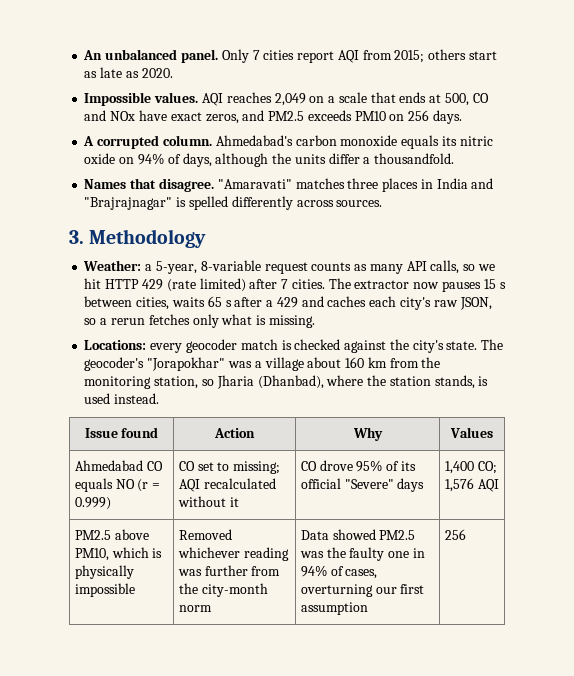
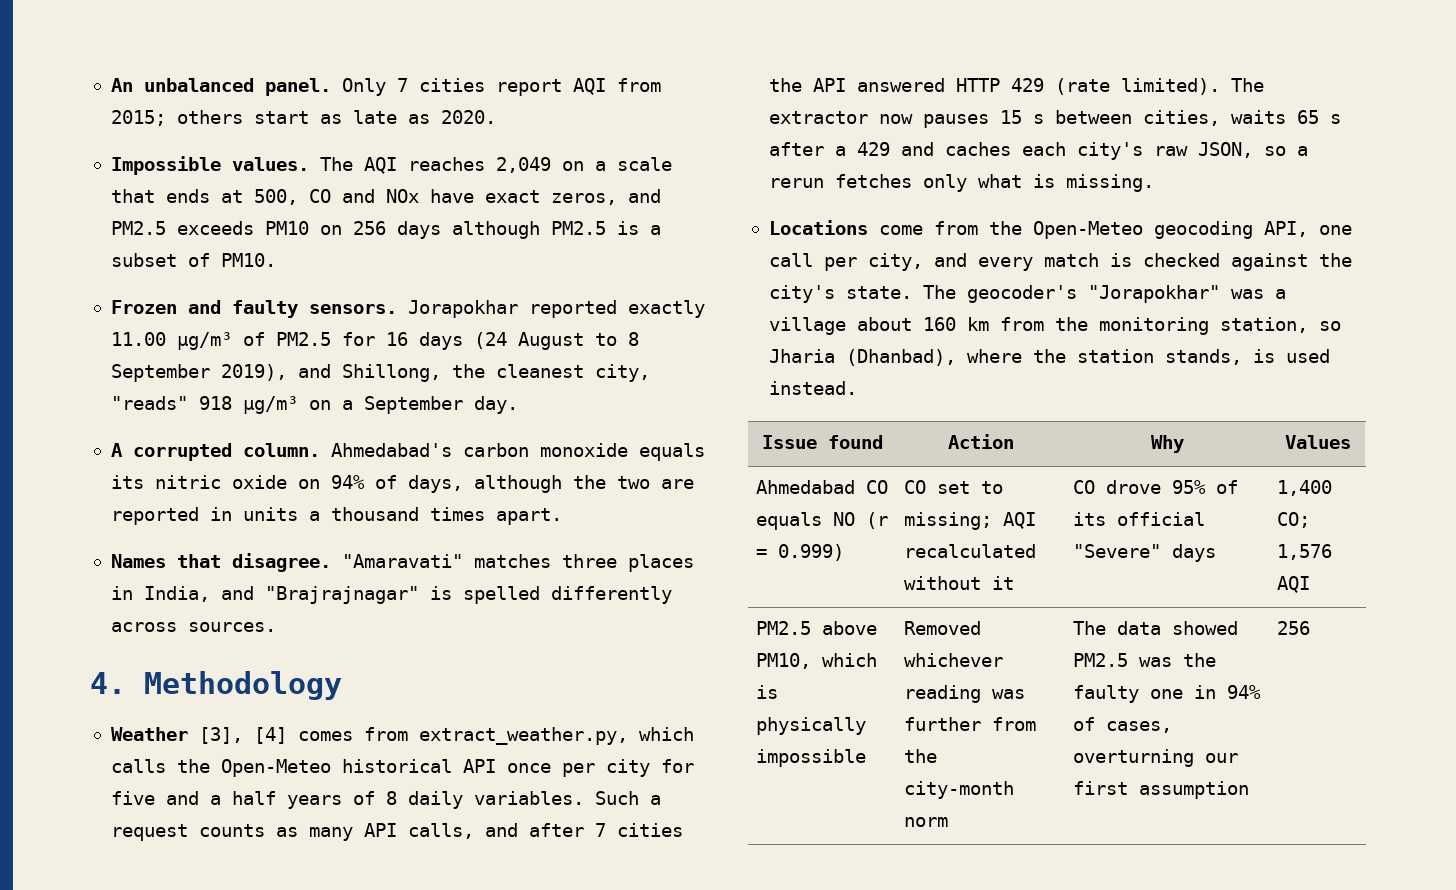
- AQI reaches 2,049 on a scale that ends at 500, CO and NOx have exact zeros, and PM2.5 exceeds PM10 on 256 days.
+ The AQI reaches 2,049 on a scale that ends at 500, CO and NOx have exact zeros, and PM2.5 exceeds PM10 on 256 days although PM2.5 is a subset of PM10.
+ Frozen and faulty sensors. Jorapokhar reported exactly 11.00 µg/m³ of PM2.5 for 16 days (24 August to 8 September 2019), and Shillong, the cleanest city, "reads" 918 µg/m³ on a September day.
- Ahmedabad's carbon monoxide equals its nitric oxide on 94% of days, although the units differ a thousandfold.
+ Ahmedabad's carbon monoxide equals its nitric oxide on 94% of days, although the two are reported in units a thousand times apart.
- "Amaravati" matches three places in India and "Brajrajnagar" is spelled differently across sources.
+ "Amaravati" matches three places in India, and "Brajrajnagar" is spelled differently across sources.
- 3. Methodology
+ 4. Methodology
- Weather: a 5-year, 8-variable request counts as many API calls, so we hit HTTP 429 (rate limited) after 7 cities.
+ Weather [3], [4] comes from extract_weather.py, which calls the Open-Meteo historical API once per city for five and a half years of 8 daily variables. Such a request counts as many API calls, and after 7 cities the API answered HTTP 429 (rate limited).
- Locations: every geocoder match is checked against the city's state.
+ Locations come from the Open-Meteo geocoding API, one call per city, and every match is checked against the city's state.
- PM2.5 above PM10, which is physically impossible | Removed whichever reading was further from the city-month norm | Data showed PM2.5 was the faulty one in 94% of cases, overturning our first assumption | 256
+ PM2.5 above PM10, which is physically impossible | Removed whichever reading was further from the city-month norm | The data showed PM2.5 was the faulty one in 94% of cases, overturning our first assumption | 256

